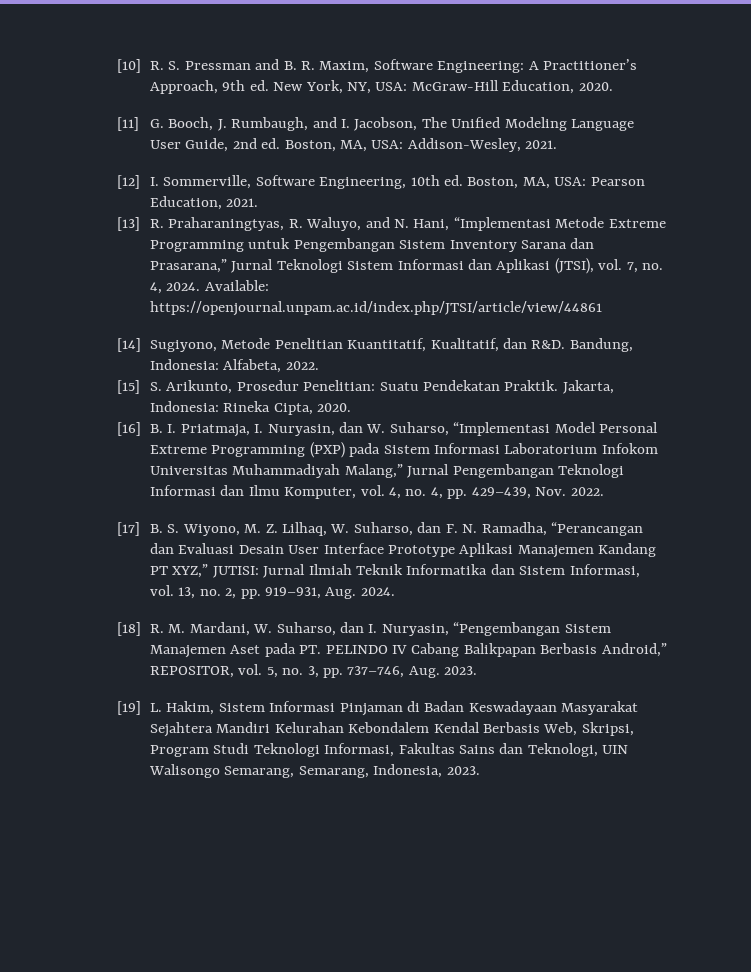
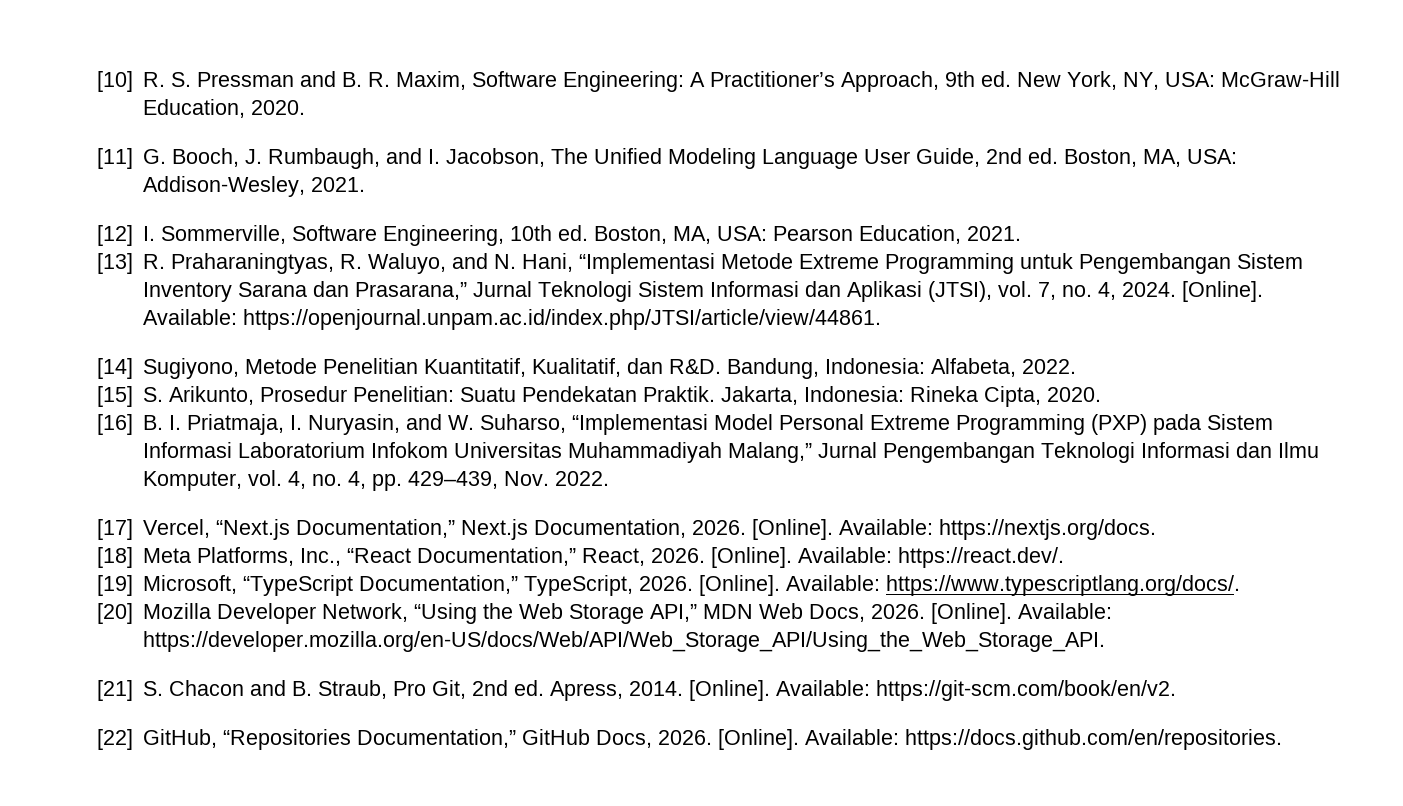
- Available: https://openjournal.unpam.ac.id/index.php/JTSI/article/view/44861
+ [Online]. Available: https://openjournal.unpam.ac.id/index.php/JTSI/article/view/44861.
- [16] B. I. Priatmaja, I. Nuryasin, dan W. Suharso, “Implementasi Model Personal Extreme Programming (PXP) pada Sistem Informasi Laboratorium Infokom Universitas Muhammadiyah Malang,” Jurnal Pengembangan Teknologi Informasi dan Ilmu Komputer, vol. 4, no. 4, pp. 429–439, Nov. 2022.
+ [16] B. I. Priatmaja, I. Nuryasin, and W. Suharso, “Implementasi Model Personal Extreme Programming (PXP) pada Sistem Informasi Laboratorium Infokom Universitas Muhammadiyah Malang,” Jurnal Pengembangan Teknologi Informasi dan Ilmu Komputer, vol. 4, no. 4, pp. 429–439, Nov. 2022.
- [17] B. S. Wiyono, M. Z. Lilhaq, W. Suharso, dan F. N. Ramadha, “Perancangan dan Evaluasi Desain User Interface Prototype Aplikasi Manajemen Kandang PT XYZ,” JUTISI: Jurnal Ilmiah Teknik Informatika dan Sistem Informasi, vol. 13, no. 2, pp. 919–931, Aug. 2024.
- [18] R. M. Mardani, W. Suharso, dan I. Nuryasin, “Pengembangan Sistem Manajemen Aset pada PT. PELINDO IV Cabang Balikpapan Berbasis Android,” REPOSITOR, vol. 5, no. 3, pp. 737–746, Aug. 2023.
- [19] L. Hakim, Sistem Informasi Pinjaman di Badan Keswadayaan Masyarakat Sejahtera Mandiri Kelurahan Kebondalem Kendal Berbasis Web, Skripsi, Program Studi Teknologi Informasi, Fakultas Sains dan Teknologi, UIN Walisongo Semarang, Semarang, Indonesia, 2023.
+ [17] Vercel, “Next.js Documentation,” Next.js Documentation, 2026. [Online]. Available: https://nextjs.org/docs.
+ [18] Meta Platforms, Inc., “React Documentation,” React, 2026. [Online]. Available: https://react.dev/.
+ [19] Microsoft, “TypeScript Documentation,” TypeScript, 2026. [Online]. Available: https://www.typescriptlang.org/docs/.
+ [20] Mozilla Developer Network, “Using the Web Storage API,” MDN Web Docs, 2026. [Online]. Available: https://developer.mozilla.org/en-US/docs/Web/API/Web_Storage_API/Using_the_Web_Storage_API.
+ [21] S. Chacon and B. Straub, Pro Git, 2nd ed. Apress, 2014. [Online]. Available: https://git-scm.com/book/en/v2.
+ [22] GitHub, “Repositories Documentation,” GitHub Docs, 2026. [Online]. Available: https://docs.github.com/en/repositories.

